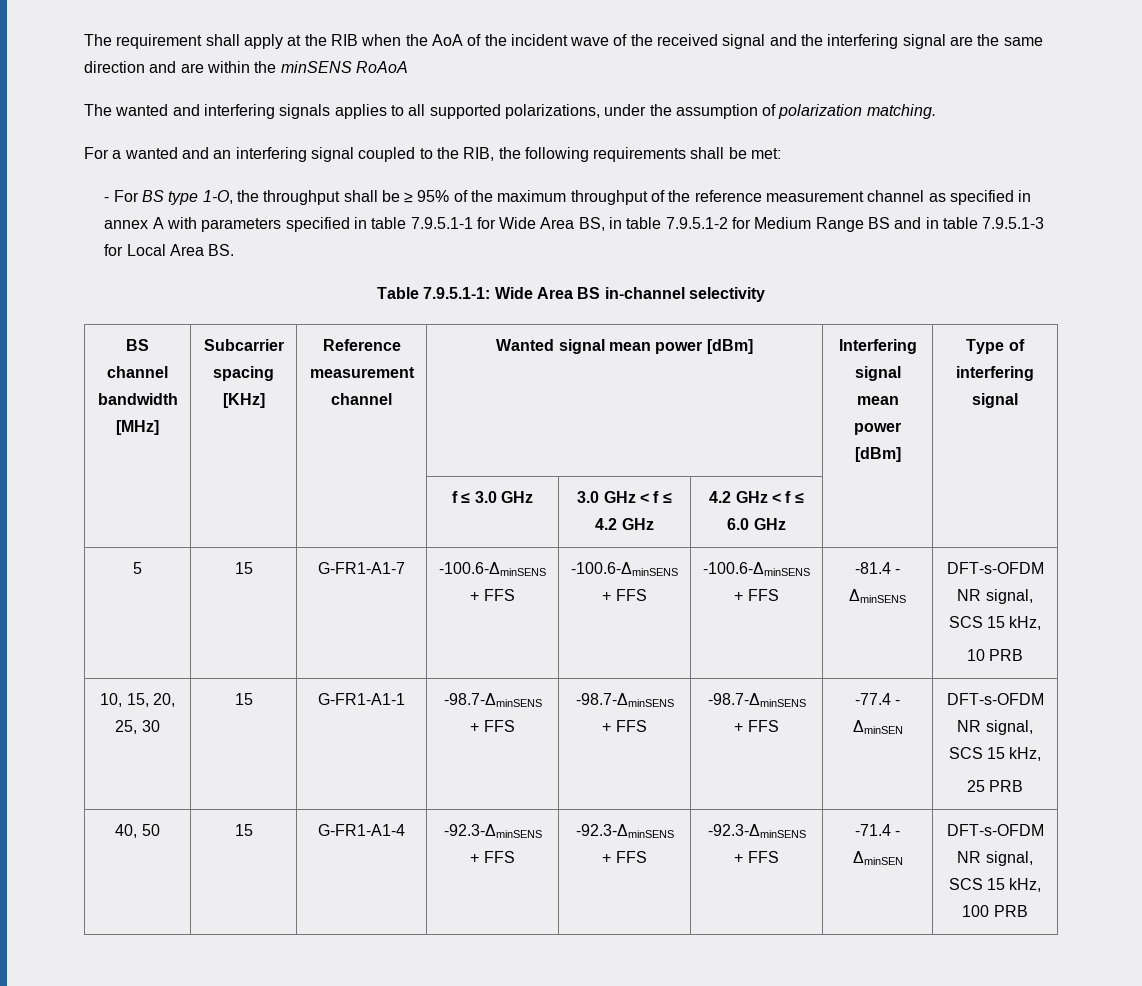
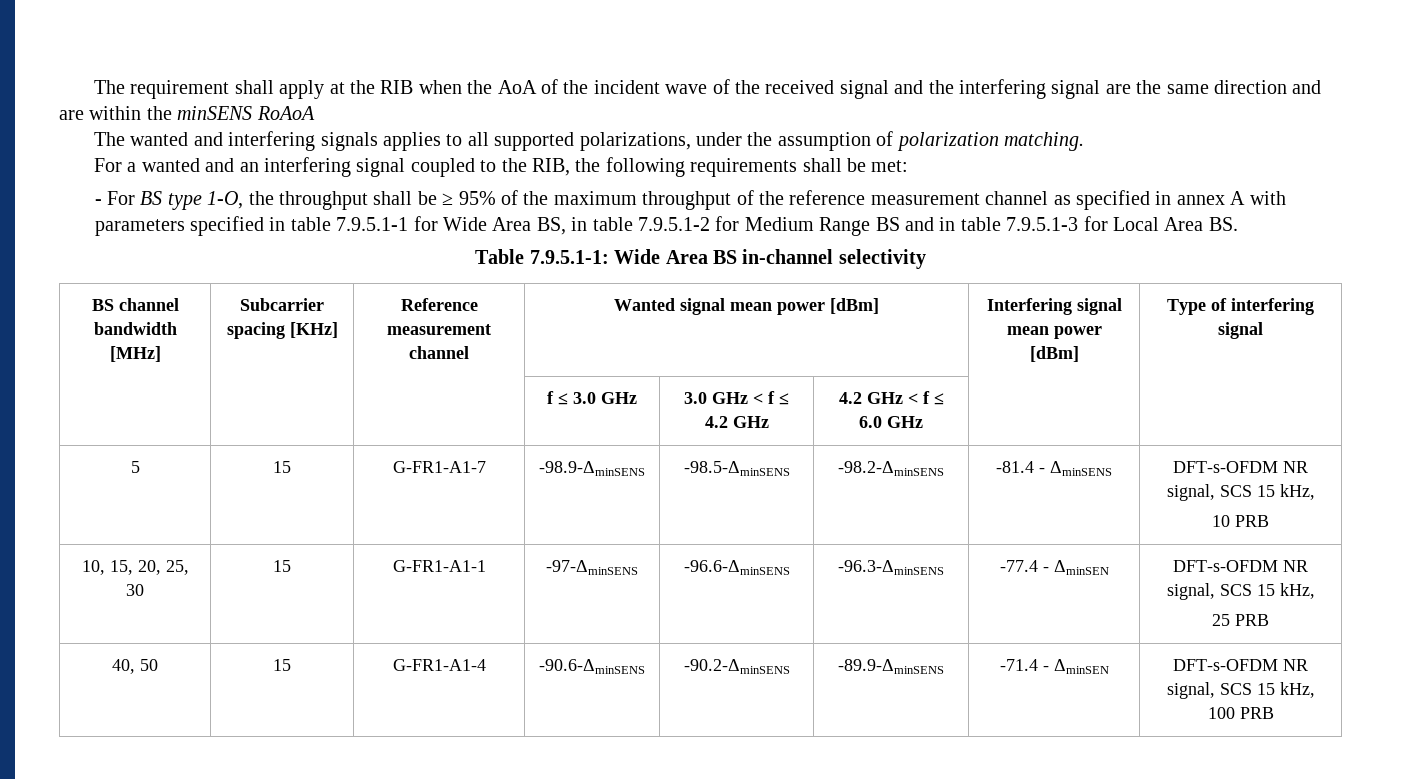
- 5 | 15 | G-FR1-A1-7 | -100.6-ΔminSENS + FFS | -100.6-ΔminSENS + FFS | -100.6-ΔminSENS + FFS | -81.4 - ΔminSENS | DFT-s-OFDM NR signal, SCS 15 kHz,
+ 5 | 15 | G-FR1-A1-7 | -98.9-ΔminSENS | -98.5-ΔminSENS | -98.2-ΔminSENS | -81.4 - ΔminSENS | DFT-s-OFDM NR signal, SCS 15 kHz,
- 10, 15, 20, 25, 30 | 15 | G-FR1-A1-1 | -98.7-ΔminSENS + FFS | -98.7-ΔminSENS + FFS | -98.7-ΔminSENS + FFS | -77.4 - ΔminSEN | DFT-s-OFDM NR signal, SCS 15 kHz,
+ 10, 15, 20, 25, 30 | 15 | G-FR1-A1-1 | -97-ΔminSENS | -96.6-ΔminSENS | -96.3-ΔminSENS | -77.4 - ΔminSEN | DFT-s-OFDM NR signal, SCS 15 kHz,
- 40, 50 | 15 | G-FR1-A1-4 | -92.3-ΔminSENS + FFS | -92.3-ΔminSENS + FFS | -92.3-ΔminSENS + FFS | -71.4 - ΔminSEN | DFT-s-OFDM NR signal, SCS 15 kHz, 100 PRB
+ 40, 50 | 15 | G-FR1-A1-4 | -90.6-ΔminSENS | -90.2-ΔminSENS | -89.9-ΔminSENS | -71.4 - ΔminSEN | DFT-s-OFDM NR signal, SCS 15 kHz, 100 PRB

